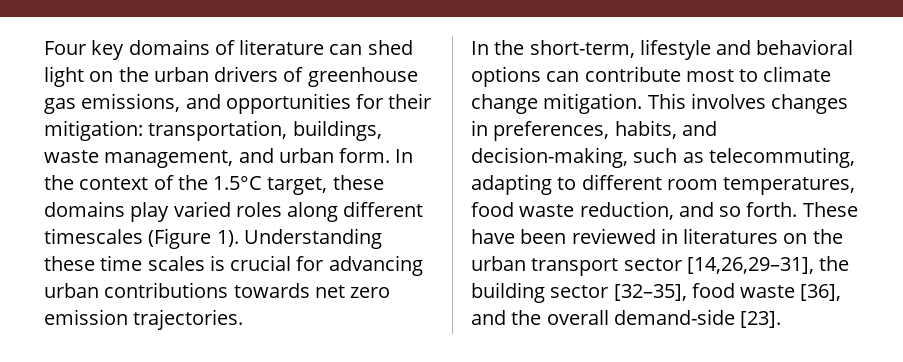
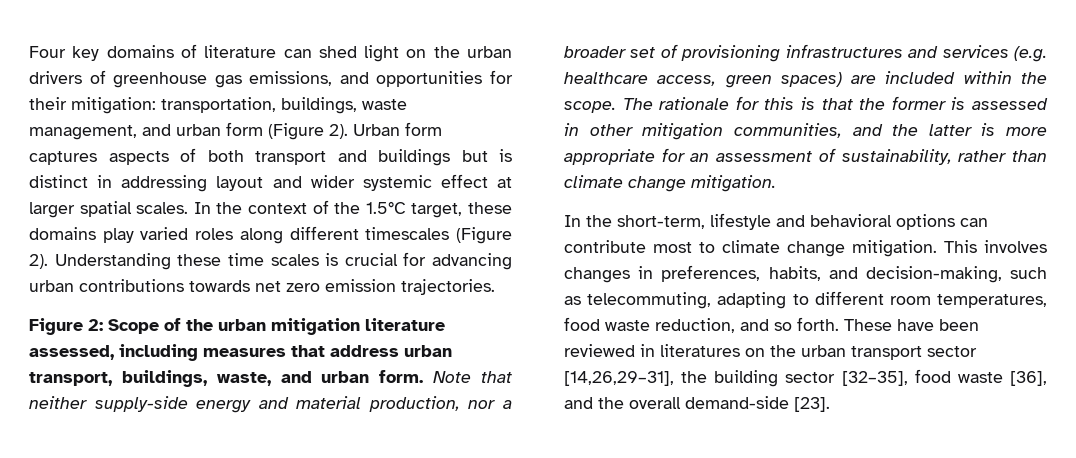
- Four key domains of literature can shed light on the urban drivers of greenhouse gas emissions, and opportunities for their mitigation: transportation, buildings, waste management, and urban form.
+ Four key domains of literature can shed light on the urban drivers of greenhouse gas emissions, and opportunities for their mitigation: transportation, buildings, waste management, and urban form (Figure 2). Urban form captures aspects of both transport and buildings but is distinct in addressing layout and wider systemic effect at larger spatial scales.
- In the context of the 1.5°C target, these domains play varied roles along different timescales (Figure 1).
+ In the context of the 1.5°C target, these domains play varied roles along different timescales (Figure 2).
+ Figure 2: Scope of the urban mitigation literature assessed, including measures that address urban transport, buildings, waste, and urban form. Note that neither supply-side energy and material production, nor a broader set of provisioning infrastructures and services (e.g. healthcare access, green spaces) are included within the scope. The rationale for this is that the former is assessed in other mitigation communities, and the latter is more appropriate for an assessment of sustainability, rather than climate change mitigation.

